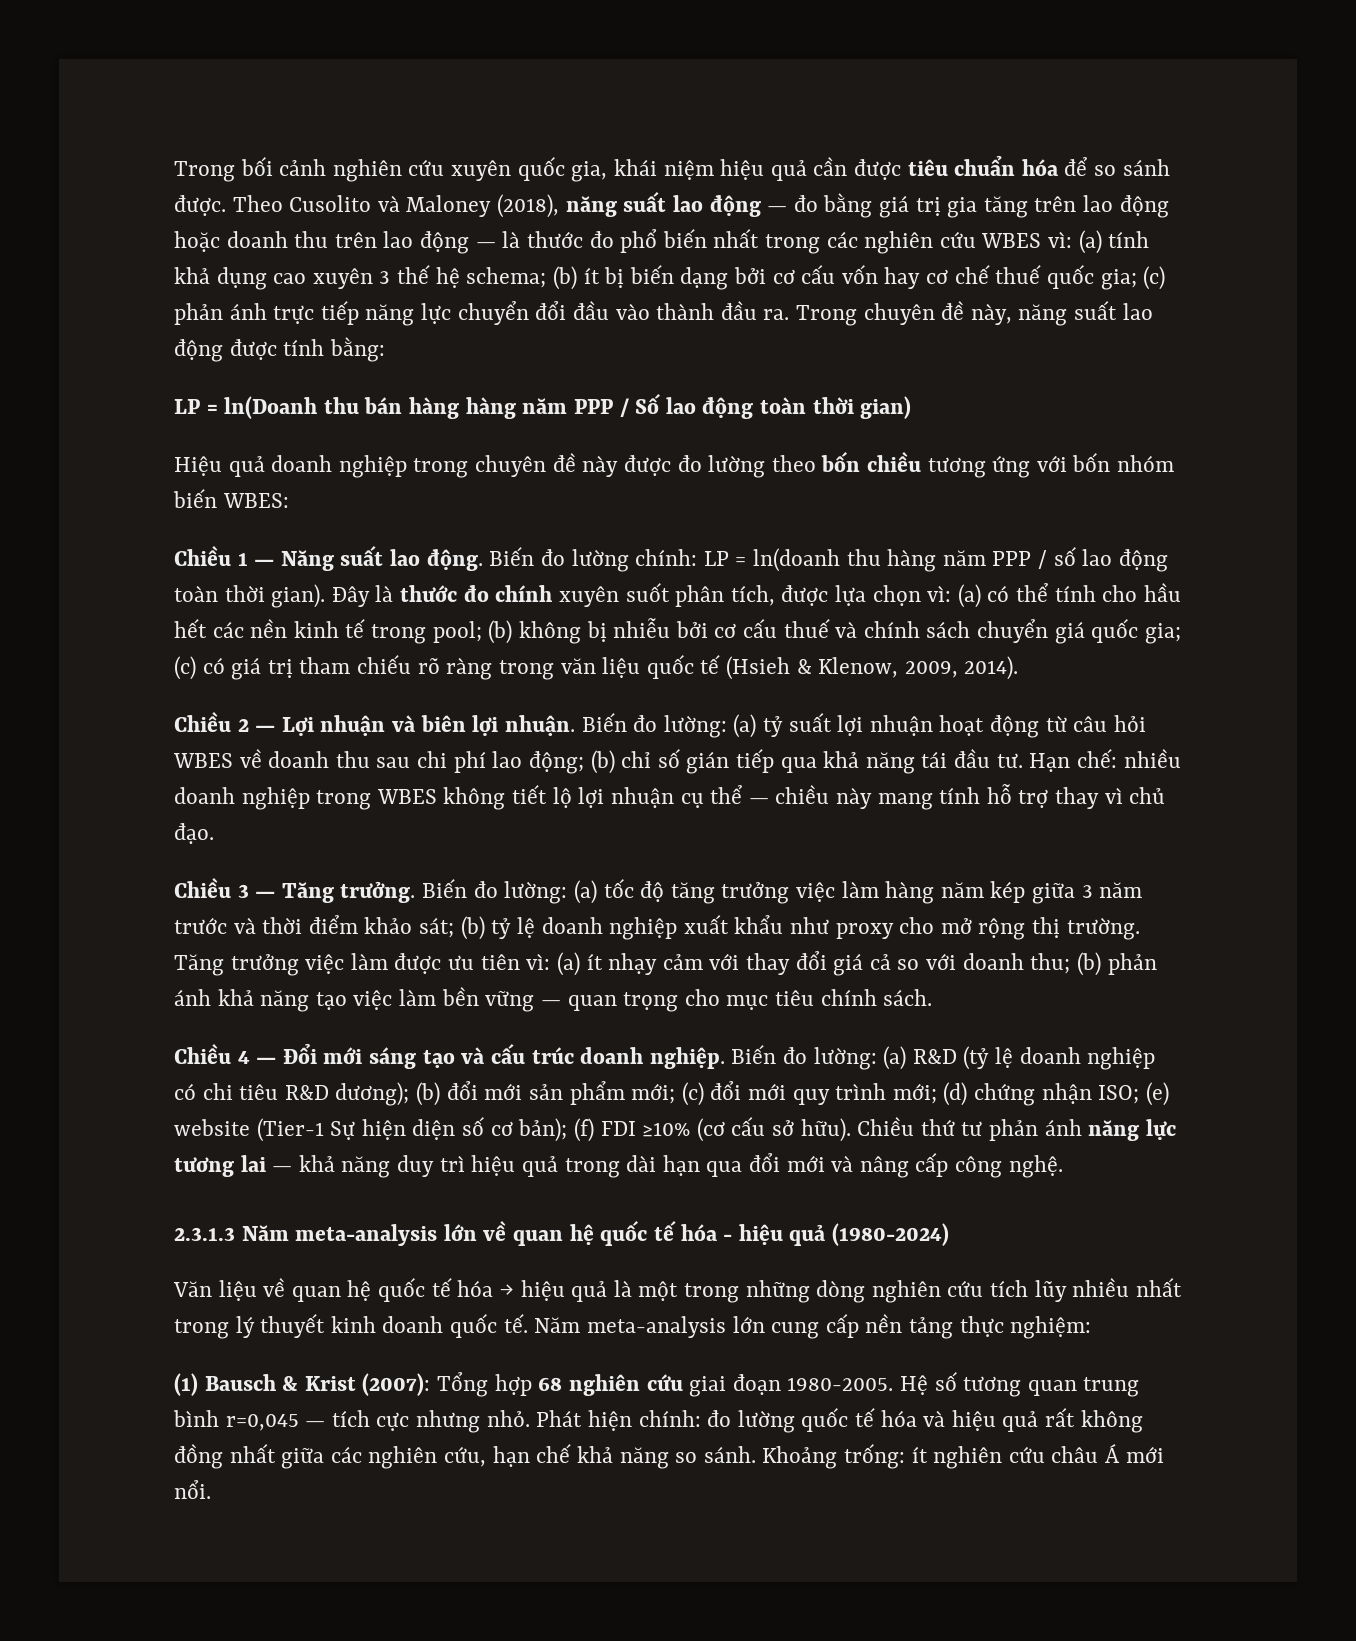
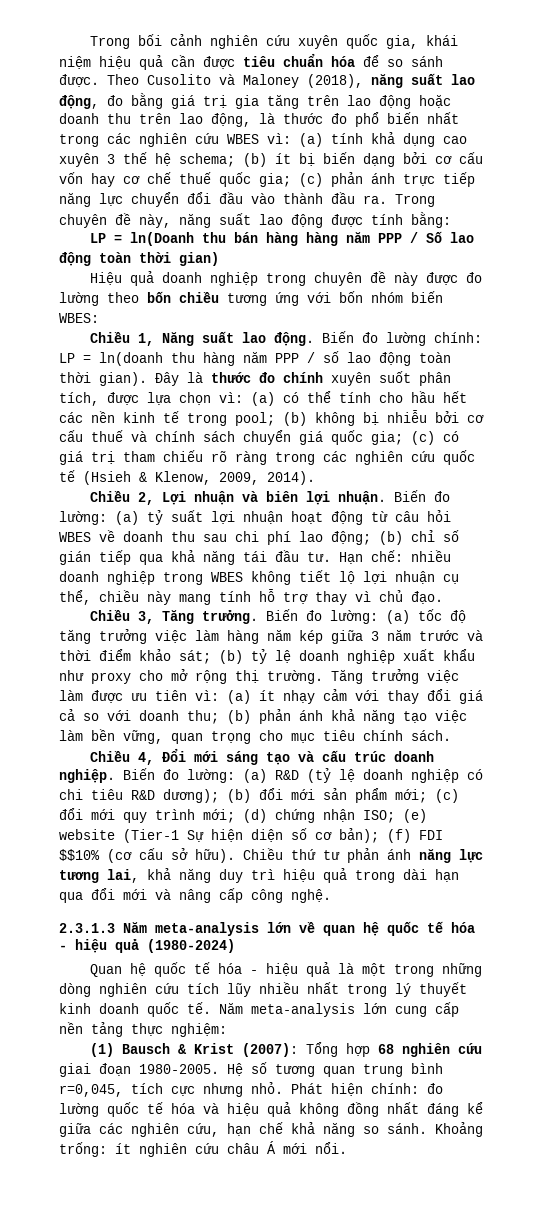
- Theo Cusolito và Maloney (2018), năng suất lao động — đo bằng giá trị gia tăng trên lao động hoặc doanh thu trên lao động — là thước đo phổ biến nhất trong các nghiên cứu WBES vì:
+ Theo Cusolito và Maloney (2018), năng suất lao động, đo bằng giá trị gia tăng trên lao động hoặc doanh thu trên lao động, là thước đo phổ biến nhất trong các nghiên cứu WBES vì:
- Chiều 1 — Năng suất lao động.
+ Chiều 1, Năng suất lao động.
- Đây là thước đo chính xuyên suốt phân tích, được lựa chọn vì: (a) có thể tính cho hầu hết các nền kinh tế trong pool; (b) không bị nhiễu bởi cơ cấu thuế và chính sách chuyển giá quốc gia; (c) có giá trị tham chiếu rõ ràng trong văn liệu quốc tế (Hsieh & Klenow, 2009, 2014).
+ Đây là thước đo chính xuyên suốt phân tích, được lựa chọn vì: (a) có thể tính cho hầu hết các nền kinh tế trong pool; (b) không bị nhiễu bởi cơ cấu thuế và chính sách chuyển giá quốc gia; (c) có giá trị tham chiếu rõ ràng trong các nghiên cứu quốc tế (Hsieh & Klenow, 2009, 2014).
- Chiều 2 — Lợi nhuận và biên lợi nhuận.
+ Chiều 2, Lợi nhuận và biên lợi nhuận.
- Hạn chế: nhiều doanh nghiệp trong WBES không tiết lộ lợi nhuận cụ thể — chiều này mang tính hỗ trợ thay vì chủ đạo.
+ Hạn chế: nhiều doanh nghiệp trong WBES không tiết lộ lợi nhuận cụ thể, chiều này mang tính hỗ trợ thay vì chủ đạo.
- Chiều 3 — Tăng trưởng.
+ Chiều 3, Tăng trưởng.
- Tăng trưởng việc làm được ưu tiên vì: (a) ít nhạy cảm với thay đổi giá cả so với doanh thu; (b) phản ánh khả năng tạo việc làm bền vững — quan trọng cho mục tiêu chính sách.
+ Tăng trưởng việc làm được ưu tiên vì: (a) ít nhạy cảm với thay đổi giá cả so với doanh thu; (b) phản ánh khả năng tạo việc làm bền vững, quan trọng cho mục tiêu chính sách.
- Chiều 4 — Đổi mới sáng tạo và cấu trúc doanh nghiệp.
+ Chiều 4, Đổi mới sáng tạo và cấu trúc doanh nghiệp.
- Biến đo lường: (a) R&D (tỷ lệ doanh nghiệp có chi tiêu R&D dương); (b) đổi mới sản phẩm mới; (c) đổi mới quy trình mới; (d) chứng nhận ISO; (e) website (Tier-1 Sự hiện diện số cơ bản); (f) FDI ≥10% (cơ cấu sở hữu).
+ Biến đo lường: (a) R&D (tỷ lệ doanh nghiệp có chi tiêu R&D dương); (b) đổi mới sản phẩm mới; (c) đổi mới quy trình mới; (d) chứng nhận ISO; (e) website (Tier-1 Sự hiện diện số cơ bản); (f) FDI $$10% (cơ cấu sở hữu).
- Chiều thứ tư phản ánh năng lực tương lai — khả năng duy trì hiệu quả trong dài hạn qua đổi mới và nâng cấp công nghệ.
+ Chiều thứ tư phản ánh năng lực tương lai, khả năng duy trì hiệu quả trong dài hạn qua đổi mới và nâng cấp công nghệ.
- Văn liệu về quan hệ quốc tế hóa → hiệu quả là một trong những dòng nghiên cứu tích lũy nhiều nhất trong lý thuyết kinh doanh quốc tế.
+ Quan hệ quốc tế hóa - hiệu quả là một trong những dòng nghiên cứu tích lũy nhiều nhất trong lý thuyết kinh doanh quốc tế.
- Hệ số tương quan trung bình r=0,045 — tích cực nhưng nhỏ.
+ Hệ số tương quan trung bình r=0,045, tích cực nhưng nhỏ.
- Phát hiện chính: đo lường quốc tế hóa và hiệu quả rất không đồng nhất giữa các nghiên cứu, hạn chế khả năng so sánh.
+ Phát hiện chính: đo lường quốc tế hóa và hiệu quả không đồng nhất đáng kể giữa các nghiên cứu, hạn chế khả năng so sánh.

